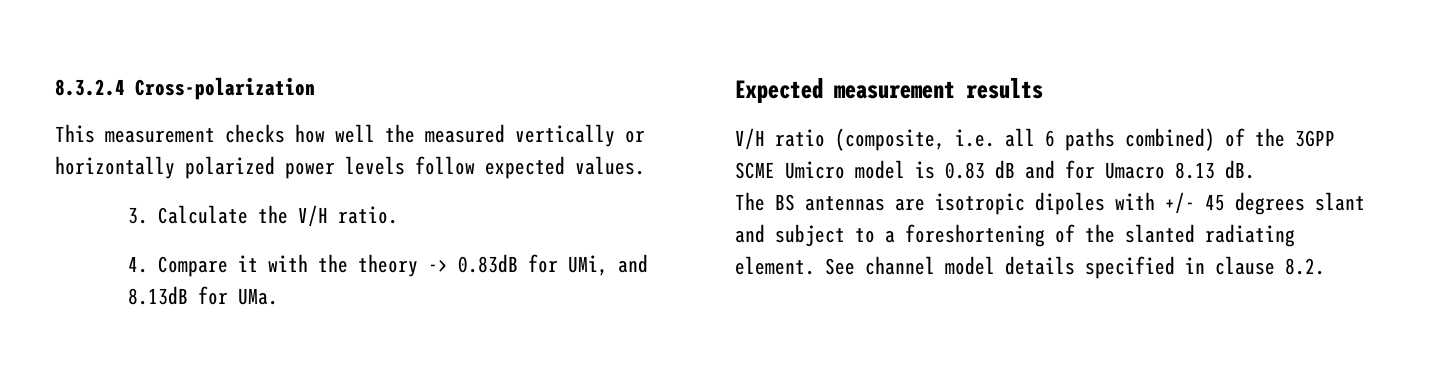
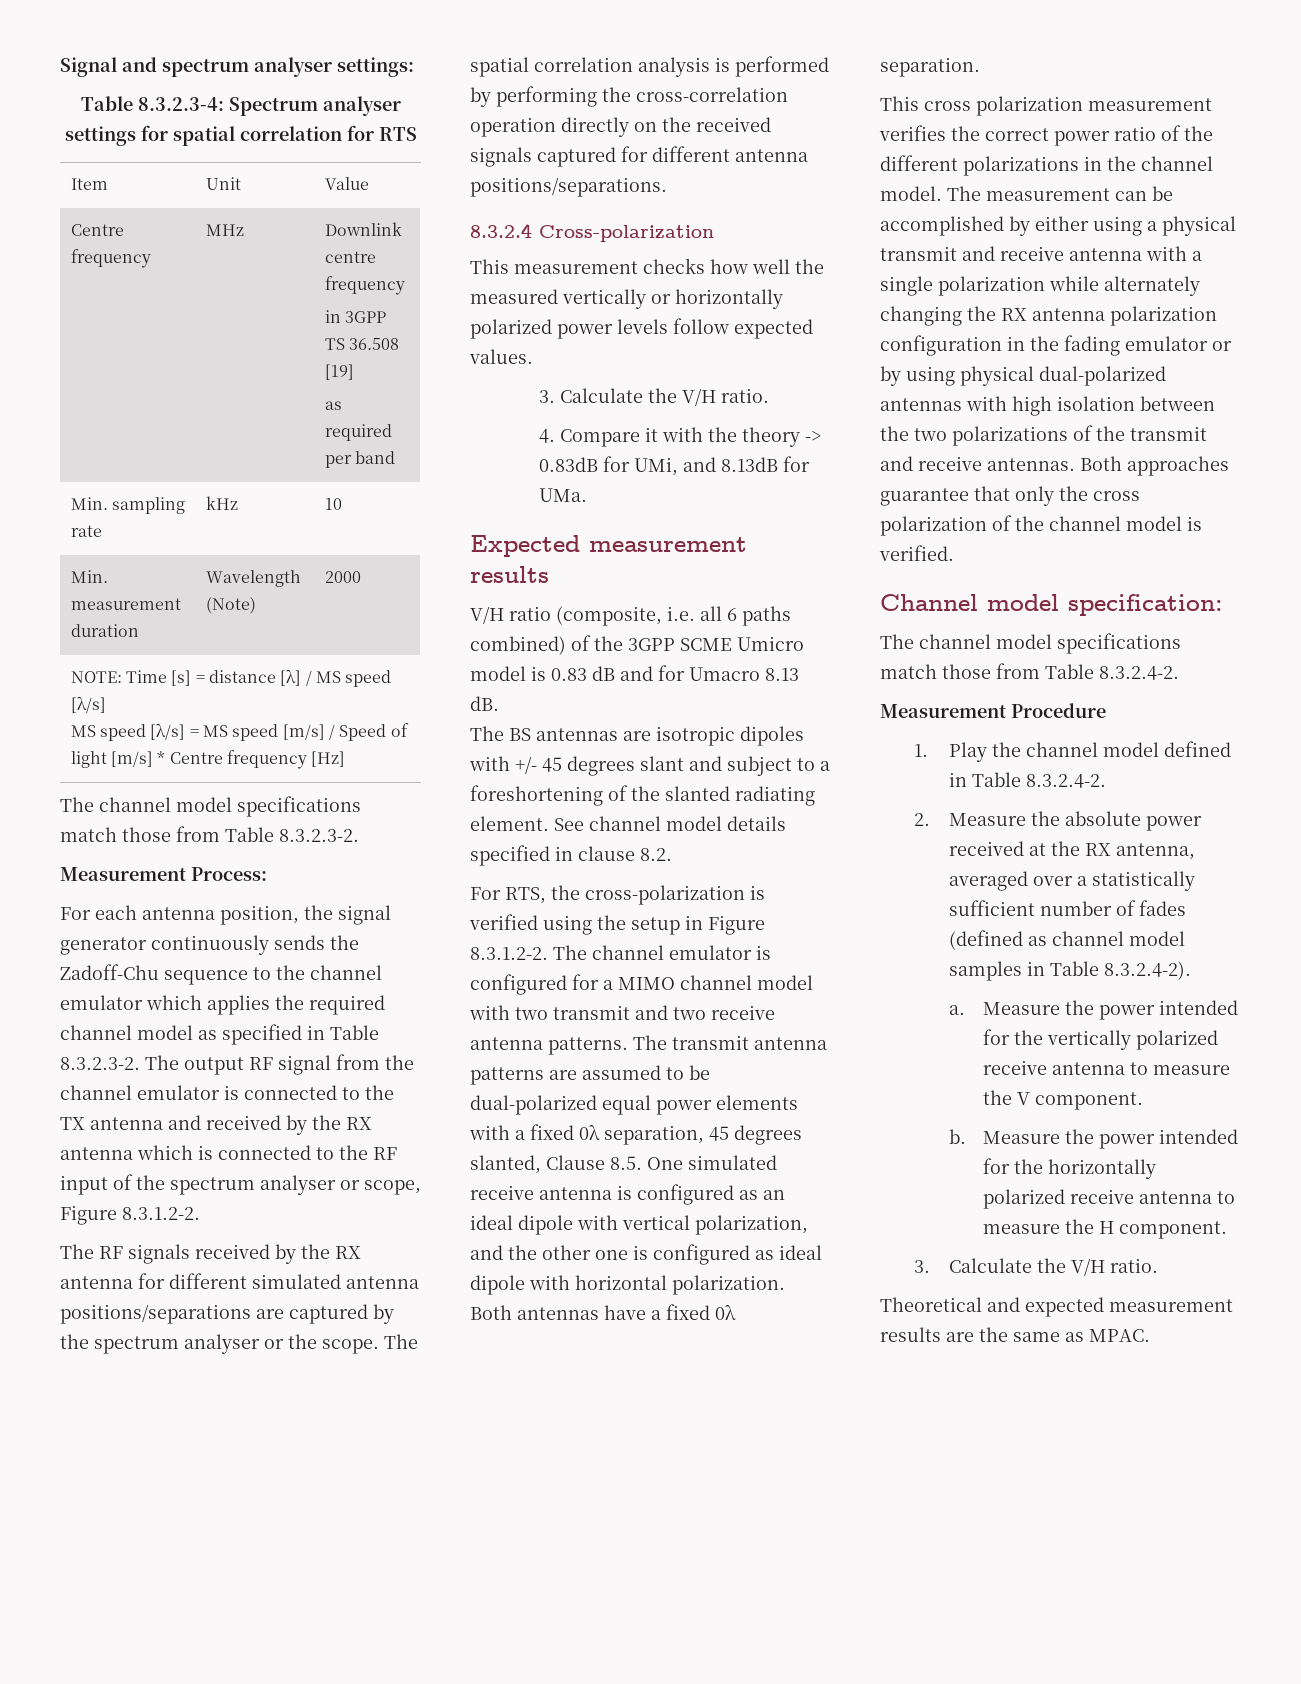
+ Signal and spectrum analyser settings:
+ Table 8.3.2.3-4: Spectrum analyser settings for spatial correlation for RTS
+ Item | Unit | Value
+ Centre frequency | MHz | Downlink centre frequency
+ in 3GPP TS 36.508 [19]
+ as required per band
+ Min. sampling rate | kHz | 10
+ Min. measurement duration | Wavelength (Note) | 2000
+ NOTE: Time [s] = distance [λ] / MS speed [λ/s]
+ MS speed [λ/s] = MS speed [m/s] / Speed of light [m/s] * Centre frequency [Hz]
+ The channel model specifications match those from Table 8.3.2.3-2.
+ Measurement Process:
+ For each antenna position, the signal generator continuously sends the Zadoff-Chu sequence to the channel emulator which applies the required channel model as specified in Table 8.3.2.3-2. The output RF signal from the channel emulator is connected to the TX antenna and received by the RX antenna which is connected to the RF input of the spectrum analyser or scope, Figure 8.3.1.2-2.
+ The RF signals received by the RX antenna for different simulated antenna positions/separations are captured by the spectrum analyser or the scope. The spatial correlation analysis is performed by performing the cross-correlation operation directly on the received signals captured for different antenna positions/separations.
+ For RTS, the cross-polarization is verified using the setup in Figure 8.3.1.2-2. The channel emulator is configured for a MIMO channel model with two transmit and two receive antenna patterns. The transmit antenna patterns are assumed to be dual-polarized equal power elements with a fixed 0λ separation, 45 degrees slanted, Clause 8.5. One simulated receive antenna is configured as an ideal dipole with vertical polarization, and the other one is configured as ideal dipole with horizontal polarization. Both antennas have a fixed 0λ separation.
+ This cross polarization measurement verifies the correct power ratio of the different polarizations in the channel model. The measurement can be accomplished by either using a physical transmit and receive antenna with a single polarization while alternately changing the RX antenna polarization configuration in the fading emulator or by using physical dual-polarized antennas with high isolation between the two polarizations of the transmit and receive antennas. Both approaches guarantee that only the cross polarization of the channel model is verified.
+ Channel model specification:
+ The channel model specifications match those from Table 8.3.2.4-2.
+ Measurement Procedure
+ 1. Play the channel model defined in Table 8.3.2.4-2.
+ 2. Measure the absolute power received at the RX antenna, averaged over a statistically sufficient number of fades (defined as channel model samples in Table 8.3.2.4-2).
+ a. Measure the power intended for the vertically polarized receive antenna to measure the V component.
+ b. Measure the power intended for the horizontally polarized receive antenna to measure the H component.
+ 3. Calculate the V/H ratio.
+ Theoretical and expected measurement results are the same as MPAC.

